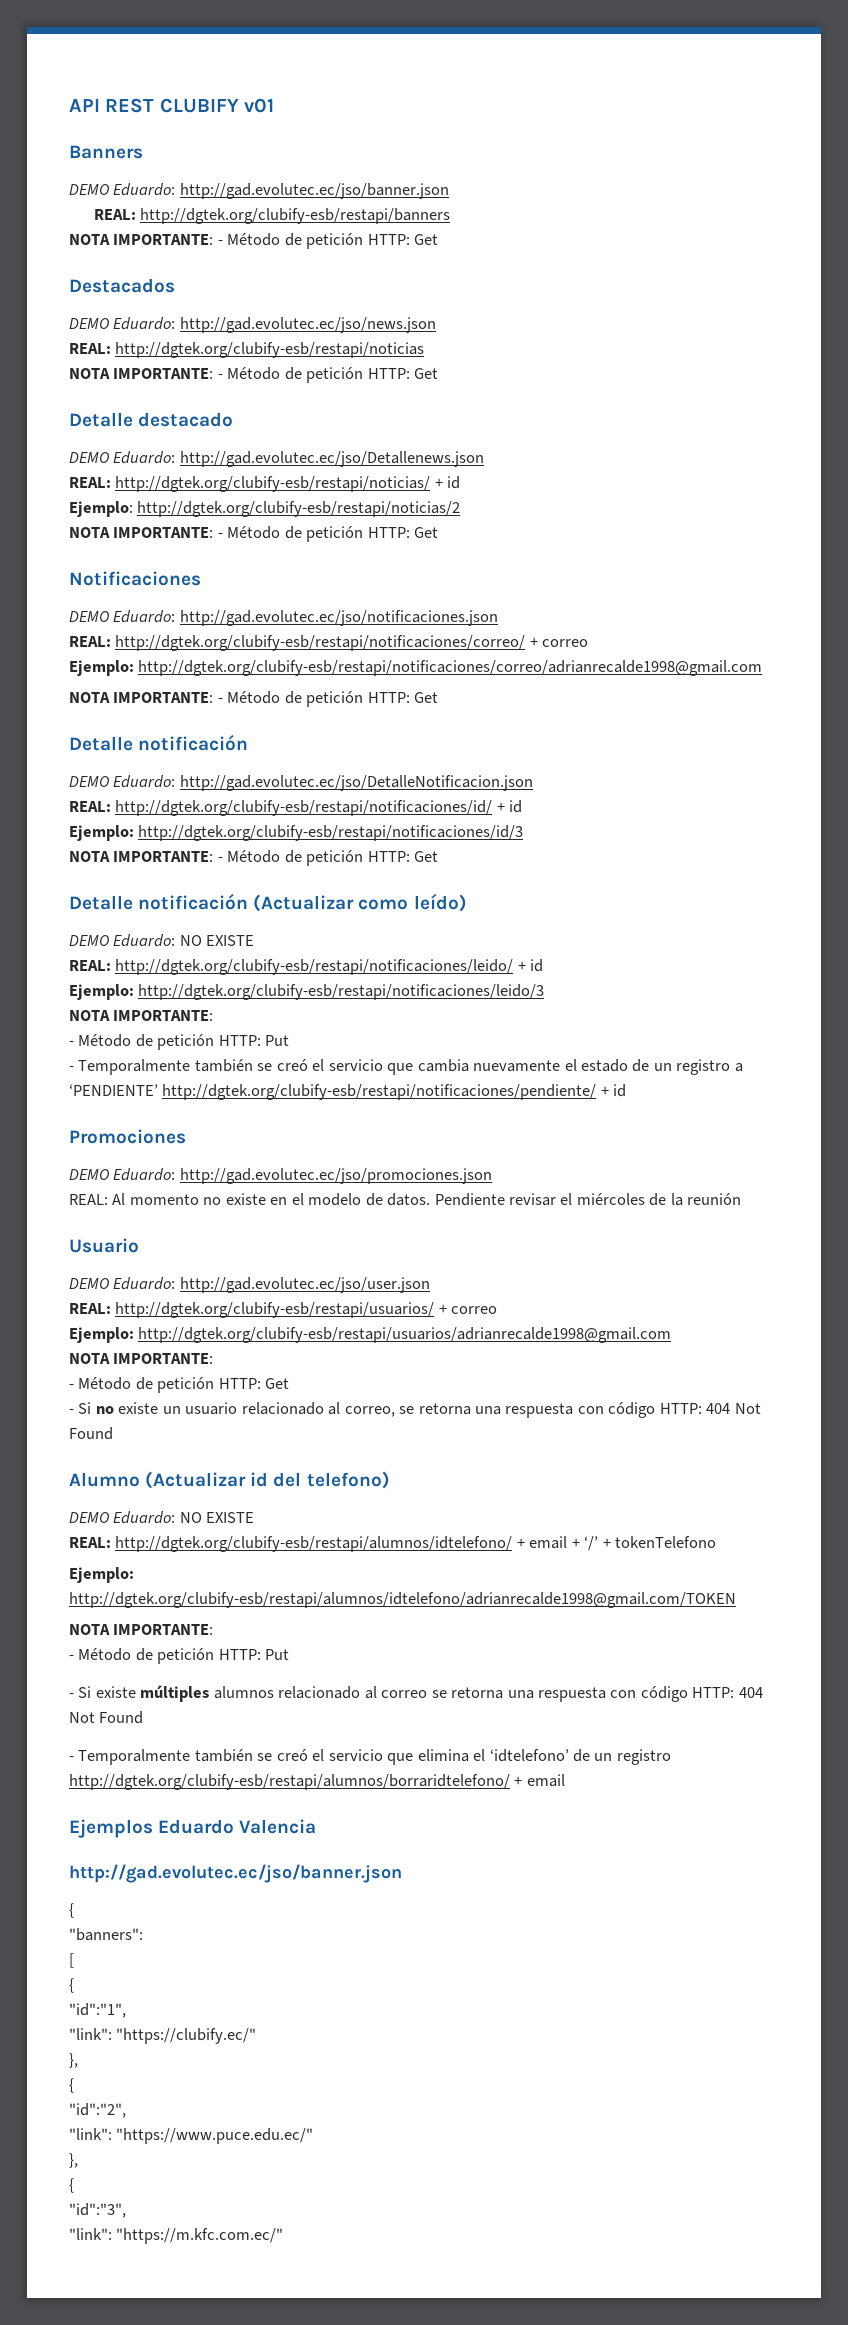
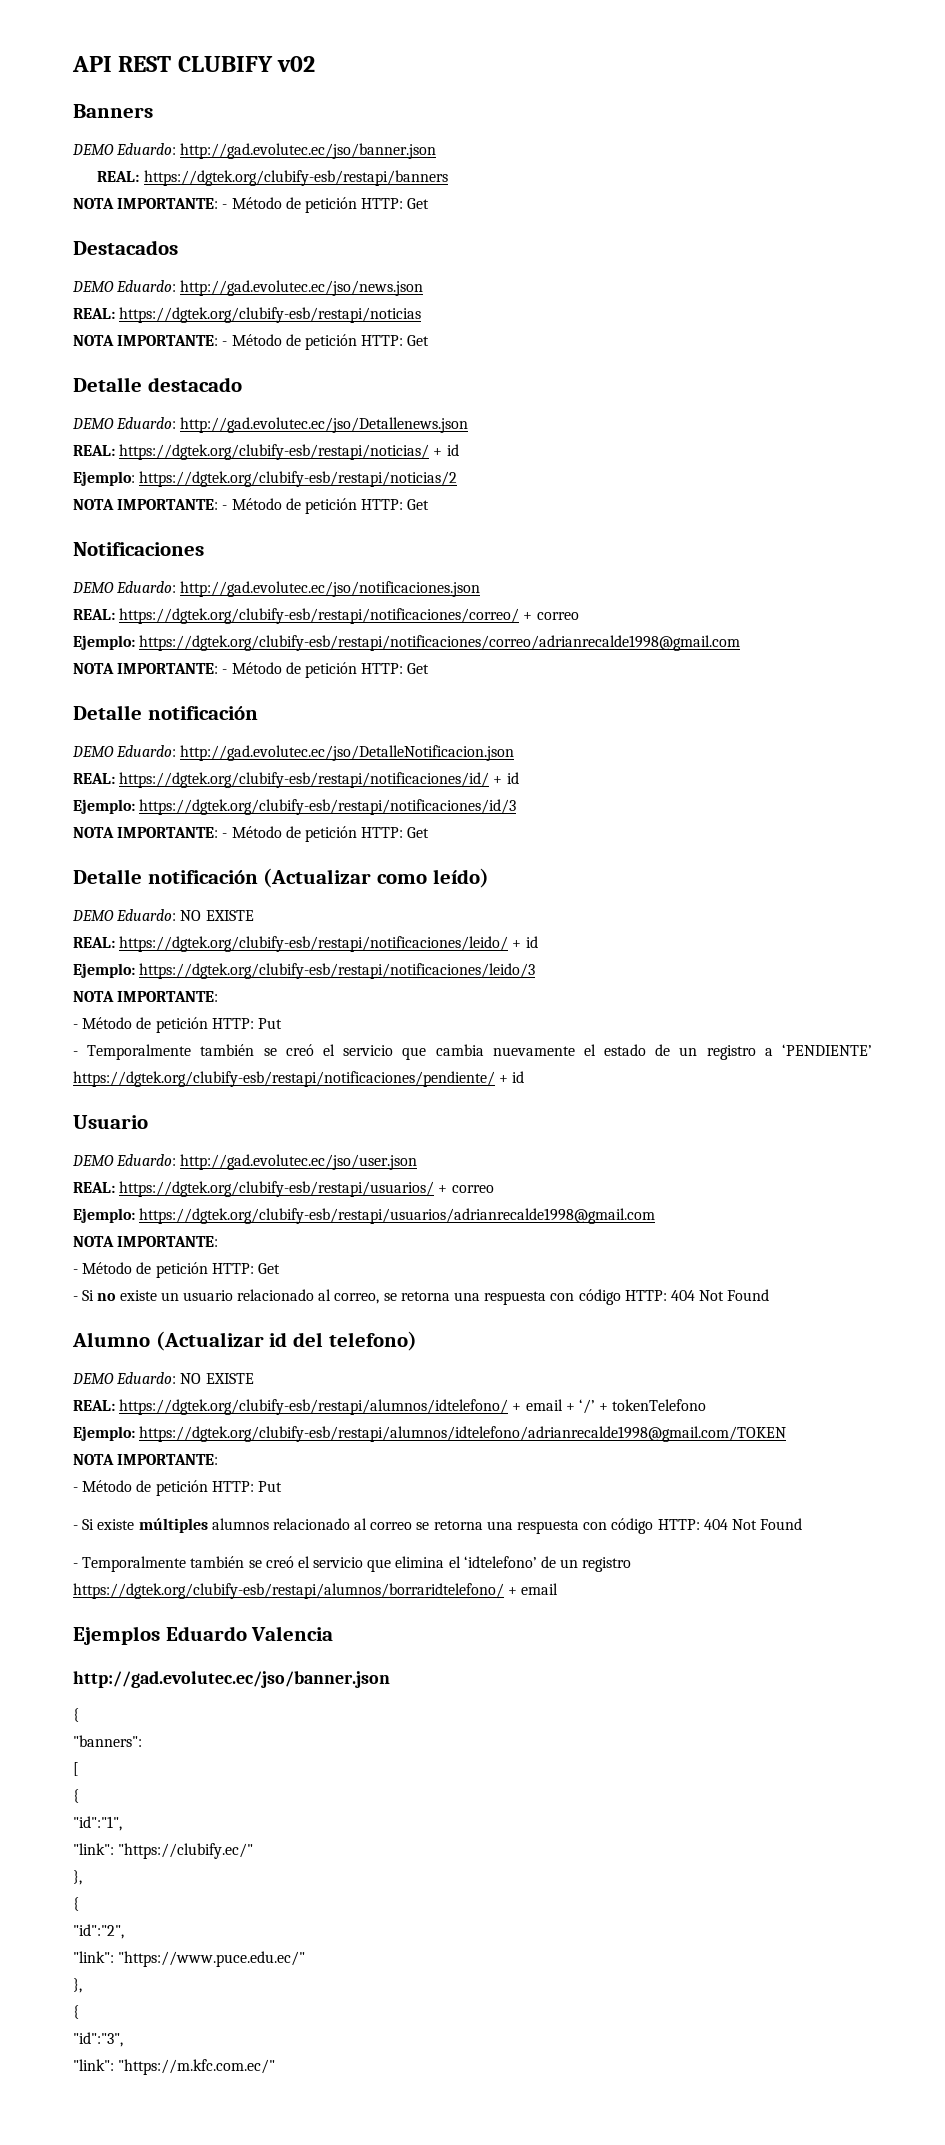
- API REST CLUBIFY v01
+ API REST CLUBIFY v02
- REAL: http://dgtek.org/clubify-esb/restapi/banners
+ REAL: https://dgtek.org/clubify-esb/restapi/banners
- REAL: http://dgtek.org/clubify-esb/restapi/noticias
+ REAL: https://dgtek.org/clubify-esb/restapi/noticias
- REAL: http://dgtek.org/clubify-esb/restapi/noticias/ + id
- Ejemplo: http://dgtek.org/clubify-esb/restapi/noticias/2
+ REAL: https://dgtek.org/clubify-esb/restapi/noticias/ + id
+ Ejemplo: https://dgtek.org/clubify-esb/restapi/noticias/2
- REAL: http://dgtek.org/clubify-esb/restapi/notificaciones/correo/ + correo
- Ejemplo: http://dgtek.org/clubify-esb/restapi/notificaciones/correo/adrianrecalde1998@gmail.com
+ REAL: https://dgtek.org/clubify-esb/restapi/notificaciones/correo/ + correo
+ Ejemplo: https://dgtek.org/clubify-esb/restapi/notificaciones/correo/adrianrecalde1998@gmail.com
- REAL: http://dgtek.org/clubify-esb/restapi/notificaciones/id/ + id
- Ejemplo: http://dgtek.org/clubify-esb/restapi/notificaciones/id/3
+ REAL: https://dgtek.org/clubify-esb/restapi/notificaciones/id/ + id
+ Ejemplo: https://dgtek.org/clubify-esb/restapi/notificaciones/id/3
- REAL: http://dgtek.org/clubify-esb/restapi/notificaciones/leido/ + id
- Ejemplo: http://dgtek.org/clubify-esb/restapi/notificaciones/leido/3
+ REAL: https://dgtek.org/clubify-esb/restapi/notificaciones/leido/ + id
+ Ejemplo: https://dgtek.org/clubify-esb/restapi/notificaciones/leido/3
- - Temporalmente también se creó el servicio que cambia nuevamente el estado de un registro a ‘PENDIENTE’ http://dgtek.org/clubify-esb/restapi/notificaciones/pendiente/ + id
- Promociones
- DEMO Eduardo: http://gad.evolutec.ec/jso/promociones.json
- REAL: Al momento no existe en el modelo de datos. Pendiente revisar el miércoles de la reunión
+ - Temporalmente también se creó el servicio que cambia nuevamente el estado de un registro a ‘PENDIENTE’ https://dgtek.org/clubify-esb/restapi/notificaciones/pendiente/ + id
- REAL: http://dgtek.org/clubify-esb/restapi/usuarios/ + correo
- Ejemplo: http://dgtek.org/clubify-esb/restapi/usuarios/adrianrecalde1998@gmail.com
+ REAL: https://dgtek.org/clubify-esb/restapi/usuarios/ + correo
+ Ejemplo: https://dgtek.org/clubify-esb/restapi/usuarios/adrianrecalde1998@gmail.com
- REAL: http://dgtek.org/clubify-esb/restapi/alumnos/idtelefono/ + email + ‘/’ + tokenTelefono
+ REAL: https://dgtek.org/clubify-esb/restapi/alumnos/idtelefono/ + email + ‘/’ + tokenTelefono
- Ejemplo: http://dgtek.org/clubify-esb/restapi/alumnos/idtelefono/adrianrecalde1998@gmail.com/TOKEN
+ Ejemplo: https://dgtek.org/clubify-esb/restapi/alumnos/idtelefono/adrianrecalde1998@gmail.com/TOKEN
- - Temporalmente también se creó el servicio que elimina el ‘idtelefono’ de un registro http://dgtek.org/clubify-esb/restapi/alumnos/borraridtelefono/ + email
+ - Temporalmente también se creó el servicio que elimina el ‘idtelefono’ de un registro https://dgtek.org/clubify-esb/restapi/alumnos/borraridtelefono/ + email

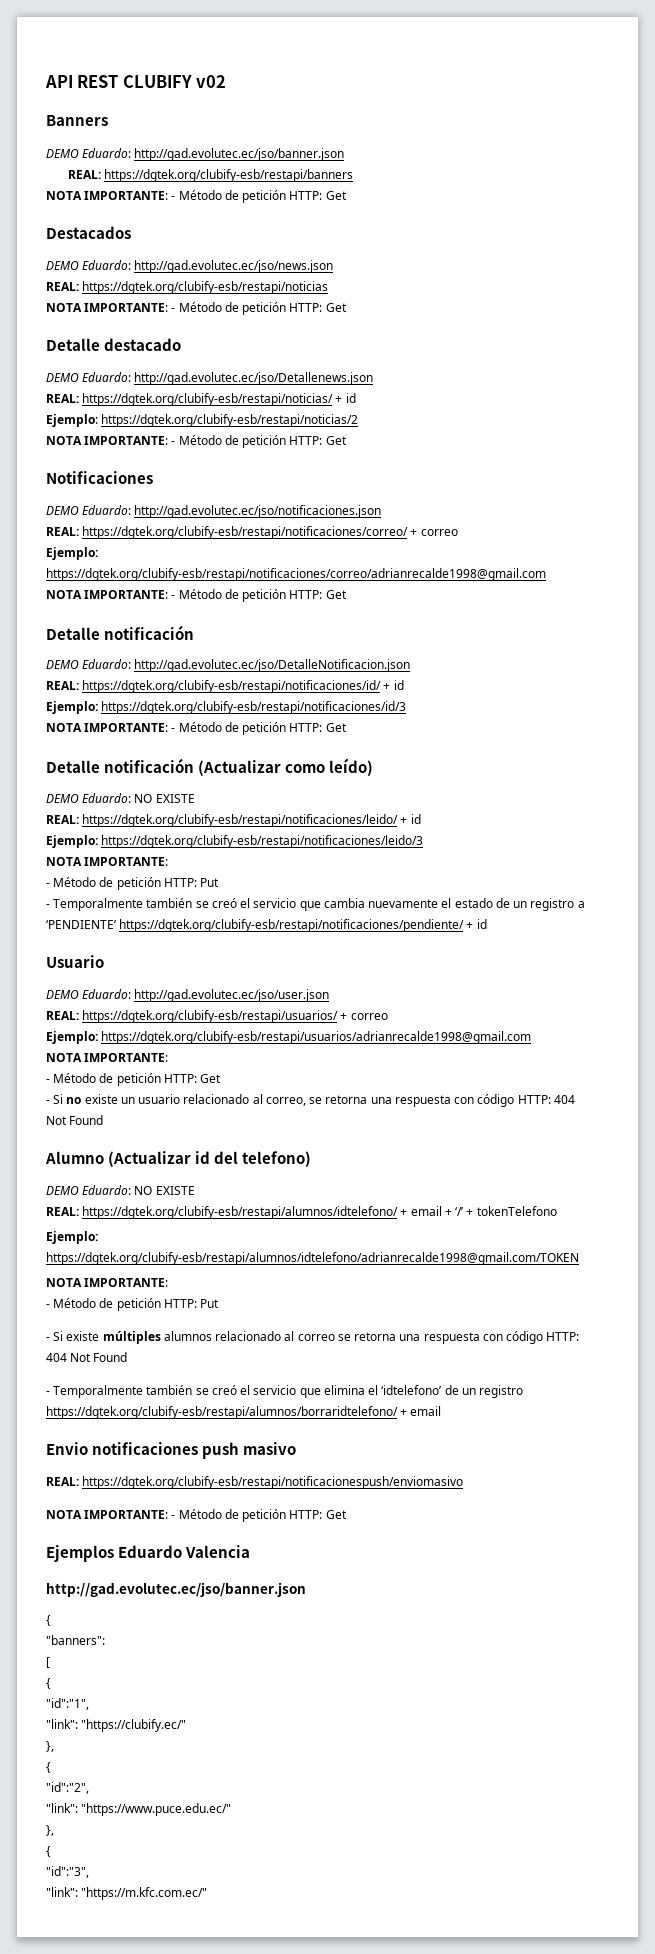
+ Envio notificaciones push masivo
+ REAL: https://dgtek.org/clubify-esb/restapi/notificacionespush/enviomasivo
+ NOTA IMPORTANTE: - Método de petición HTTP: Get

